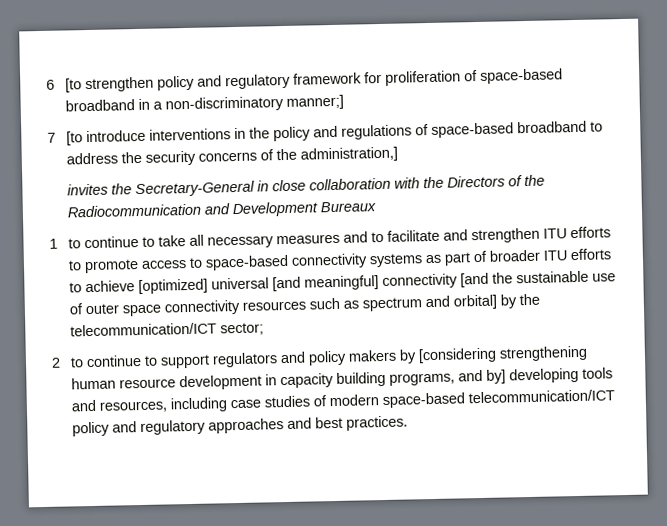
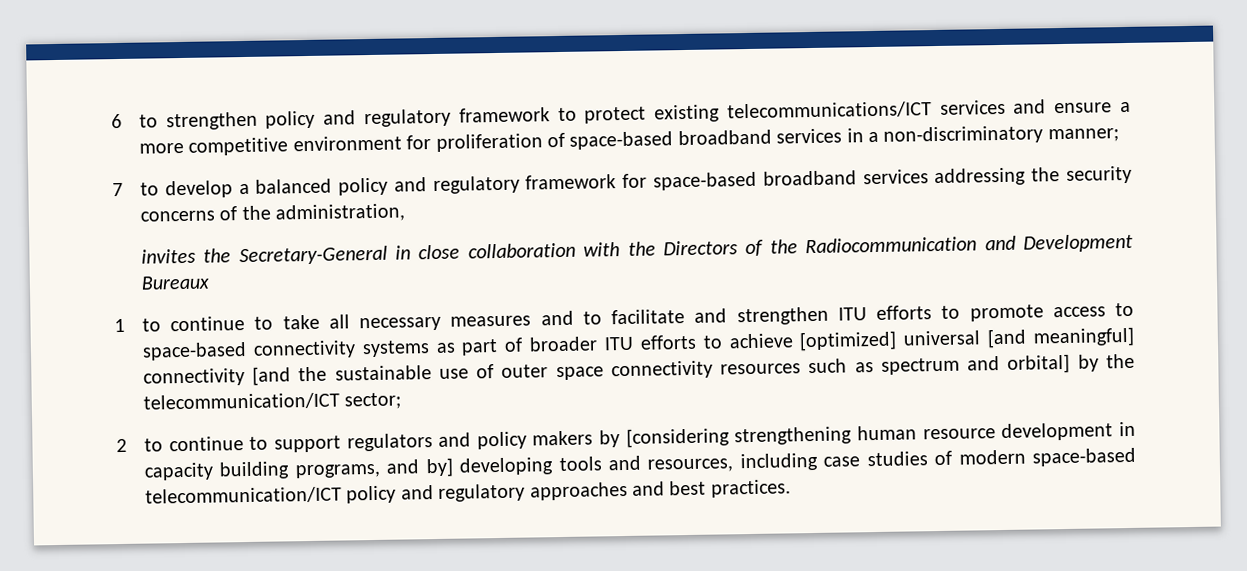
- 6 [to strengthen policy and regulatory framework for proliferation of space-based broadband in a non-discriminatory manner;]
+ 6 to strengthen policy and regulatory framework to protect existing telecommunications/ICT services and ensure a more competitive environment for proliferation of space-based broadband services in a non-discriminatory manner;
- 7 [to introduce interventions in the policy and regulations of space-based broadband to address the security concerns of the administration,]
+ 7 to develop a balanced policy and regulatory framework for space-based broadband services addressing the security concerns of the administration,

